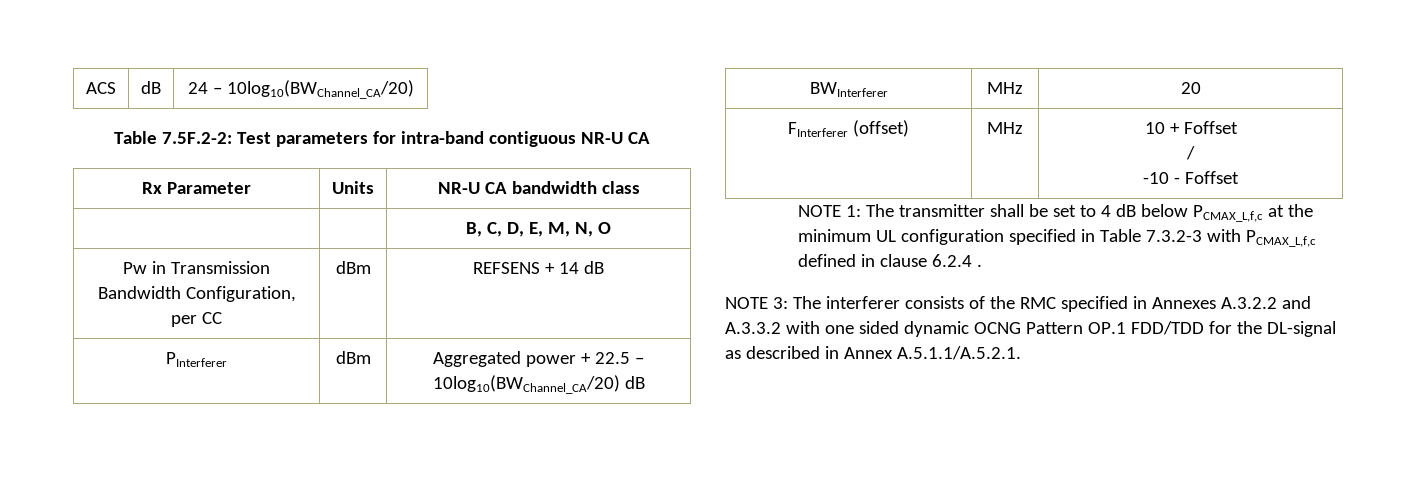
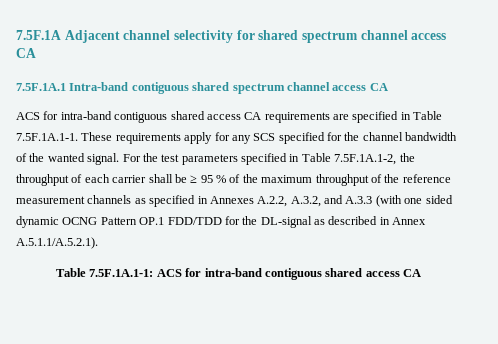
- ACS | dB | 24 – 10log10(BWChannel_CA/20)
- Table 7.5F.2-2: Test parameters for intra-band contiguous NR-U CA
- Rx Parameter | Units | NR-U CA bandwidth class
- | | B, C, D, E, M, N, O
- Pw in Transmission Bandwidth Configuration, per CC | dBm | REFSENS + 14 dB
- PInterferer | dBm | Aggregated power + 22.5 – 10log10(BWChannel_CA/20) dB
- BWInterferer | MHz | 20
- FInterferer (offset) | MHz | 10 + Foffset
- /
- -10 - Foffset
- NOTE 1: The transmitter shall be set to 4 dB below PCMAX_L,f,c at the minimum UL configuration specified in Table 7.3.2-3 with PCMAX_L,f,c defined in clause 6.2.4 .
- NOTE 3: The interferer consists of the RMC specified in Annexes A.3.2.2 and A.3.3.2 with one sided dynamic OCNG Pattern OP.1 FDD/TDD for the DL-signal as described in Annex A.5.1.1/A.5.2.1.
+ 7.5F.1A Adjacent channel selectivity for shared spectrum channel access CA
+ 7.5F.1A.1 Intra-band contiguous shared spectrum channel access CA
+ ACS for intra-band contiguous shared access CA requirements are specified in Table 7.5F.1A.1-1. These requirements apply for any SCS specified for the channel bandwidth of the wanted signal. For the test parameters specified in Table 7.5F.1A.1-2, the throughput of each carrier shall be ≥ 95 % of the maximum throughput of the reference measurement channels as specified in Annexes A.2.2, A.3.2, and A.3.3 (with one sided dynamic OCNG Pattern OP.1 FDD/TDD for the DL-signal as described in Annex A.5.1.1/A.5.2.1).
+ Table 7.5F.1A.1-1: ACS for intra-band contiguous shared access CA

